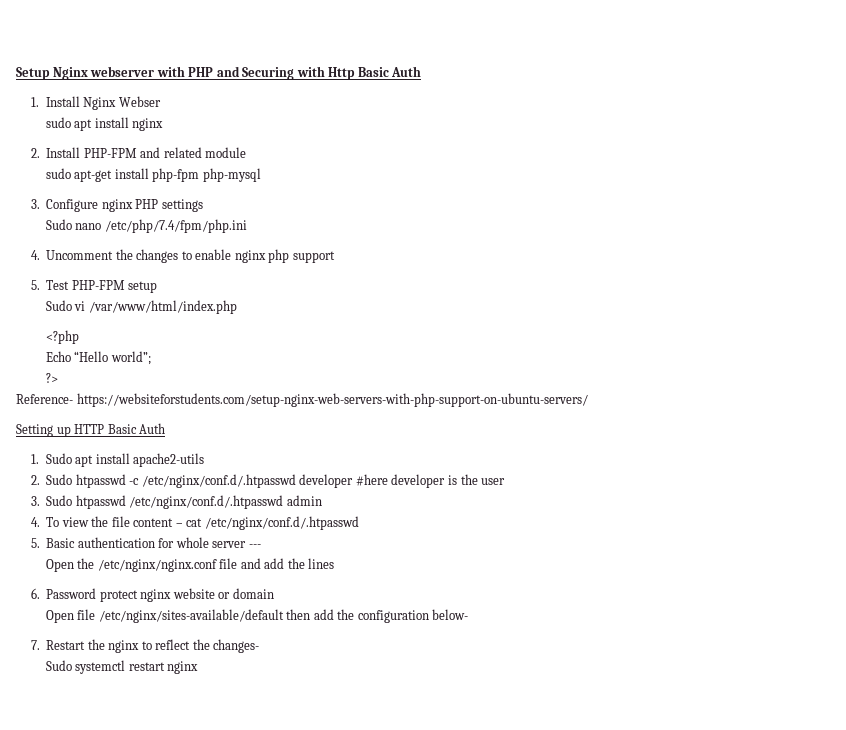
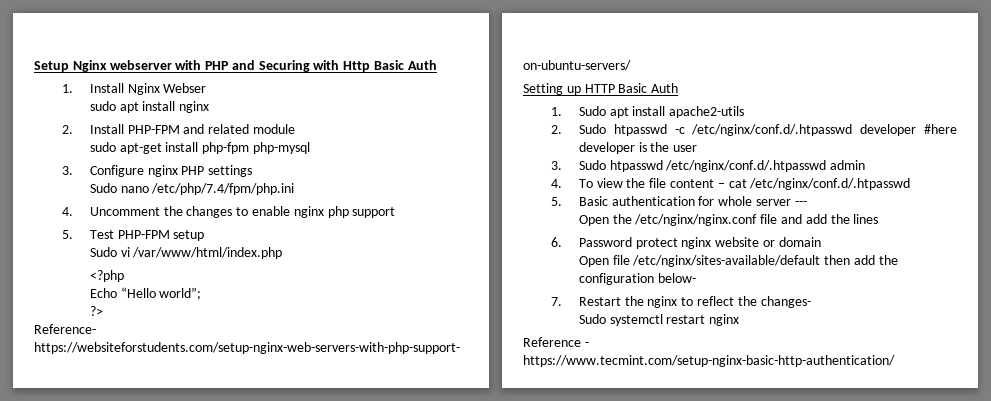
+ Reference - https://www.tecmint.com/setup-nginx-basic-http-authentication/

